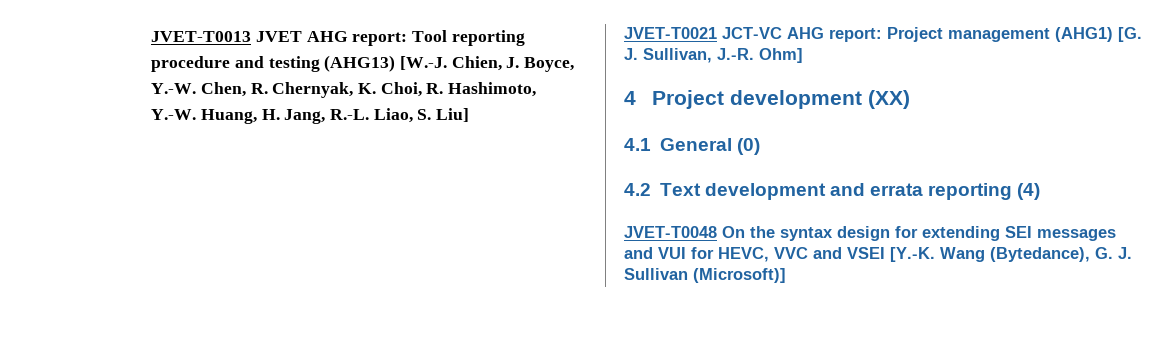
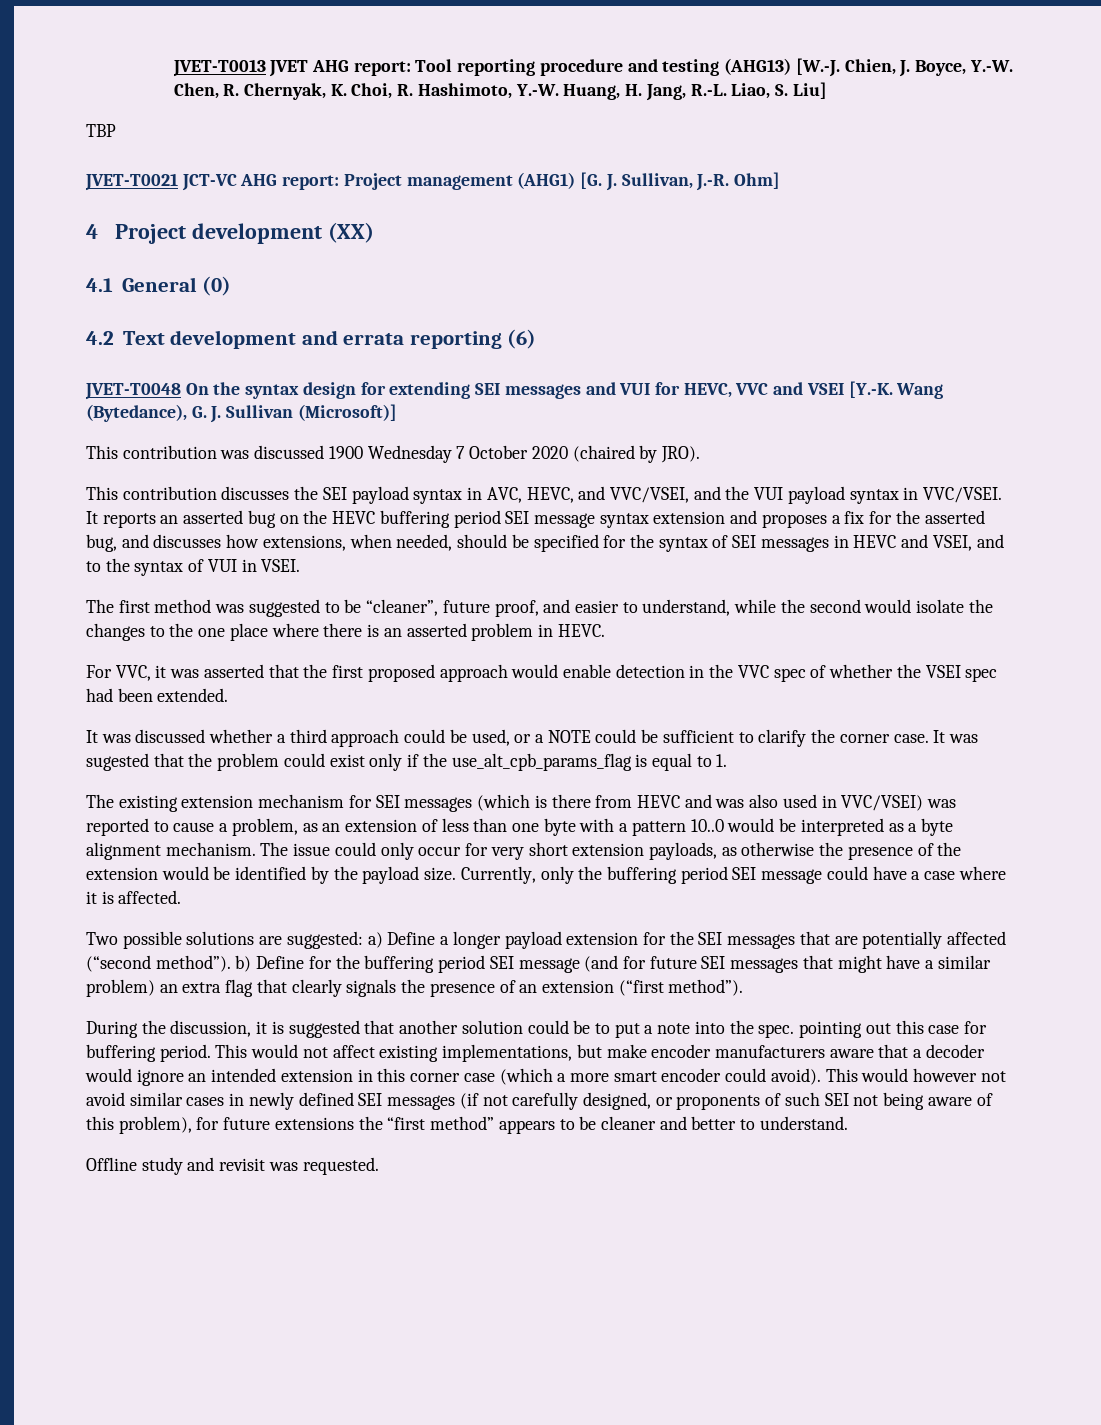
+ TBP
- 4.2 Text development and errata reporting (4)
+ 4.2 Text development and errata reporting (6)
+ This contribution was discussed 1900 Wednesday 7 October 2020 (chaired by JRO).
+ This contribution discusses the SEI payload syntax in AVC, HEVC, and VVC/VSEI, and the VUI payload syntax in VVC/VSEI. It reports an asserted bug on the HEVC buffering period SEI message syntax extension and proposes a fix for the asserted bug, and discusses how extensions, when needed, should be specified for the syntax of SEI messages in HEVC and VSEI, and to the syntax of VUI in VSEI.
+ The first method was suggested to be “cleaner”, future proof, and easier to understand, while the second would isolate the changes to the one place where there is an asserted problem in HEVC.
+ For VVC, it was asserted that the first proposed approach would enable detection in the VVC spec of whether the VSEI spec had been extended.
+ It was discussed whether a third approach could be used, or a NOTE could be sufficient to clarify the corner case. It was sugested that the problem could exist only if the use_alt_cpb_params_flag is equal to 1.
+ The existing extension mechanism for SEI messages (which is there from HEVC and was also used in VVC/VSEI) was reported to cause a problem, as an extension of less than one byte with a pattern 10..0 would be interpreted as a byte alignment mechanism. The issue could only occur for very short extension payloads, as otherwise the presence of the extension would be identified by the payload size. Currently, only the buffering period SEI message could have a case where it is affected.
+ Two possible solutions are suggested: a) Define a longer payload extension for the SEI messages that are potentially affected (“second method”). b) Define for the buffering period SEI message (and for future SEI messages that might have a similar problem) an extra flag that clearly signals the presence of an extension (“first method”).
+ During the discussion, it is suggested that another solution could be to put a note into the spec. pointing out this case for buffering period. This would not affect existing implementations, but make encoder manufacturers aware that a decoder would ignore an intended extension in this corner case (which a more smart encoder could avoid). This would however not avoid similar cases in newly defined SEI messages (if not carefully designed, or proponents of such SEI not being aware of this problem), for future extensions the “first method” appears to be cleaner and better to understand.
+ Offline study and revisit was requested.

